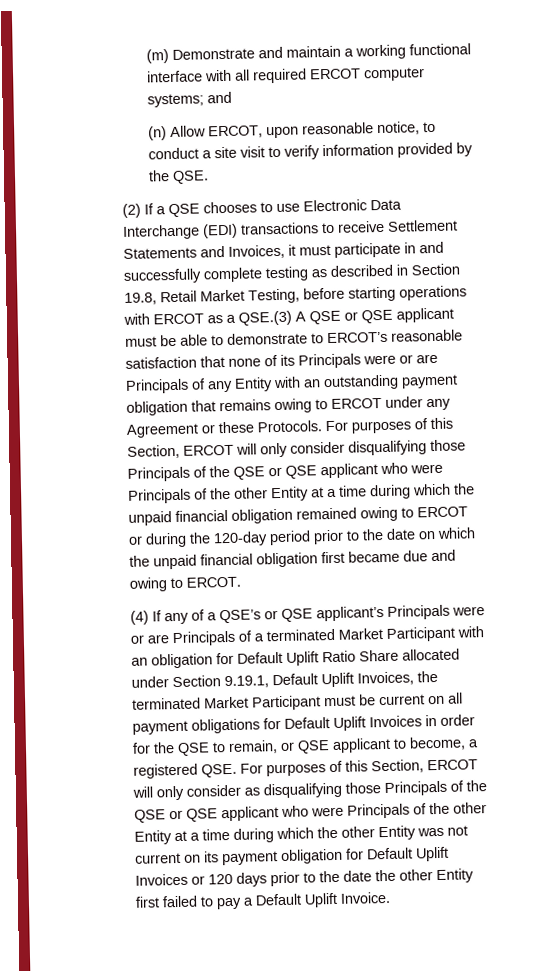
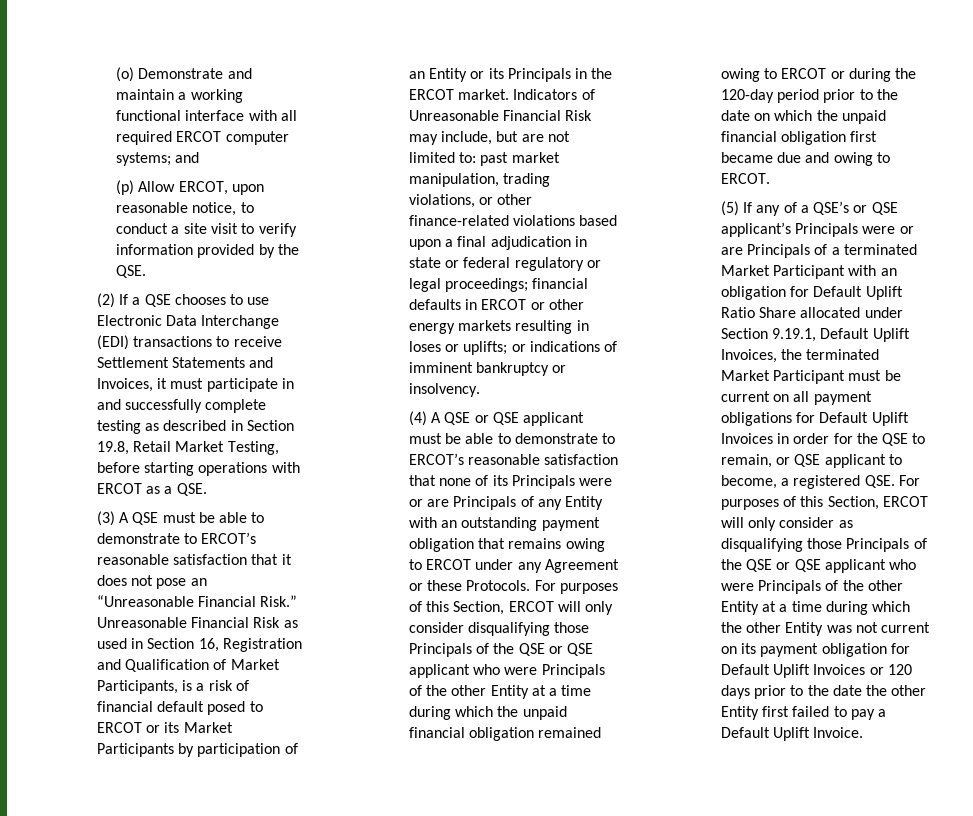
- (m) Demonstrate and maintain a working functional interface with all required ERCOT computer systems; and
+ (o) Demonstrate and maintain a working functional interface with all required ERCOT computer systems; and
- (n) Allow ERCOT, upon reasonable notice, to conduct a site visit to verify information provided by the QSE.
+ (p) Allow ERCOT, upon reasonable notice, to conduct a site visit to verify information provided by the QSE.
- (2) If a QSE chooses to use Electronic Data Interchange (EDI) transactions to receive Settlement Statements and Invoices, it must participate in and successfully complete testing as described in Section 19.8, Retail Market Testing, before starting operations with ERCOT as a QSE.(3) A QSE or QSE applicant must be able to demonstrate to ERCOT’s reasonable satisfaction that none of its Principals were or are Principals of any Entity with an outstanding payment obligation that remains owing to ERCOT under any Agreement or these Protocols.
+ (2) If a QSE chooses to use Electronic Data Interchange (EDI) transactions to receive Settlement Statements and Invoices, it must participate in and successfully complete testing as described in Section 19.8, Retail Market Testing, before starting operations with ERCOT as a QSE.
+ (3) A QSE must be able to demonstrate to ERCOT’s reasonable satisfaction that it does not pose an “Unreasonable Financial Risk.” Unreasonable Financial Risk as used in Section 16, Registration and Qualification of Market Participants, is a risk of financial default posed to ERCOT or its Market Participants by participation of an Entity or its Principals in the ERCOT market. Indicators of Unreasonable Financial Risk may include, but are not limited to: past market manipulation, trading violations, or other finance-related violations based upon a final adjudication in state or federal regulatory or legal proceedings; financial defaults in ERCOT or other energy markets resulting in loses or uplifts; or indications of imminent bankruptcy or insolvency.
+ (4) A QSE or QSE applicant must be able to demonstrate to ERCOT’s reasonable satisfaction that none of its Principals were or are Principals of any Entity with an outstanding payment obligation that remains owing to ERCOT under any Agreement or these Protocols.
- (4) If any of a QSE’s or QSE applicant’s Principals were or are Principals of a terminated Market Participant with an obligation for Default Uplift Ratio Share allocated under Section 9.19.1, Default Uplift Invoices, the terminated Market Participant must be current on all payment obligations for Default Uplift Invoices in order for the QSE to remain, or QSE applicant to become, a registered QSE. For purposes of this Section, ERCOT will only consider as disqualifying those Principals of the QSE or QSE applicant who were Principals of the other Entity at a time during which the other Entity was not current on its payment obligation for Default Uplift Invoices or 120 days prior to the date the other Entity first failed to pay a Default Uplift Invoice.
+ (5) If any of a QSE’s or QSE applicant’s Principals were or are Principals of a terminated Market Participant with an obligation for Default Uplift Ratio Share allocated under Section 9.19.1, Default Uplift Invoices, the terminated Market Participant must be current on all payment obligations for Default Uplift Invoices in order for the QSE to remain, or QSE applicant to become, a registered QSE. For purposes of this Section, ERCOT will only consider as disqualifying those Principals of the QSE or QSE applicant who were Principals of the other Entity at a time during which the other Entity was not current on its payment obligation for Default Uplift Invoices or 120 days prior to the date the other Entity first failed to pay a Default Uplift Invoice.

